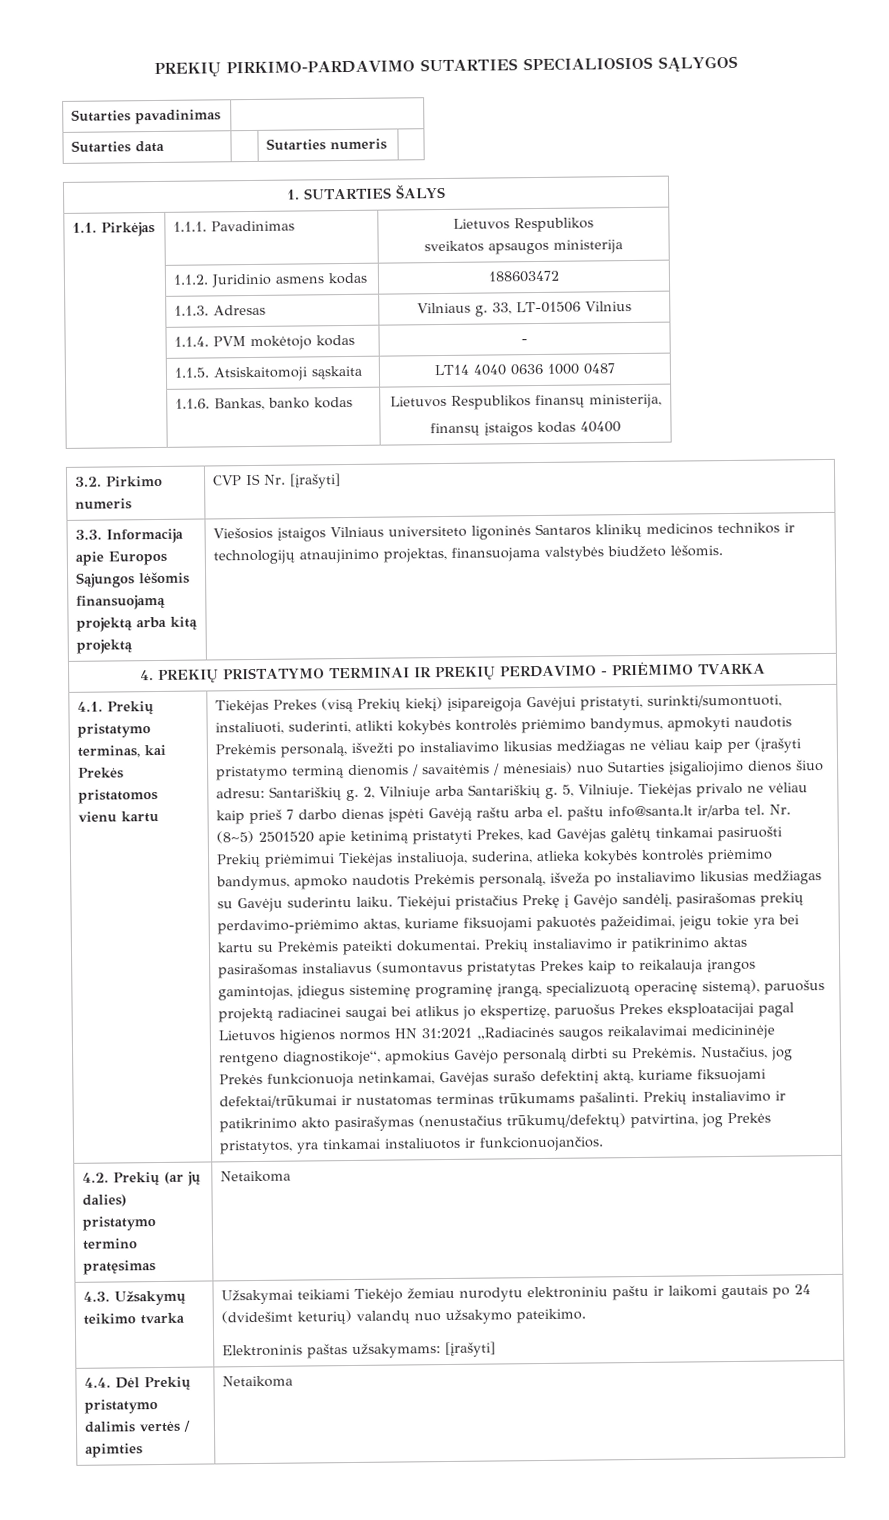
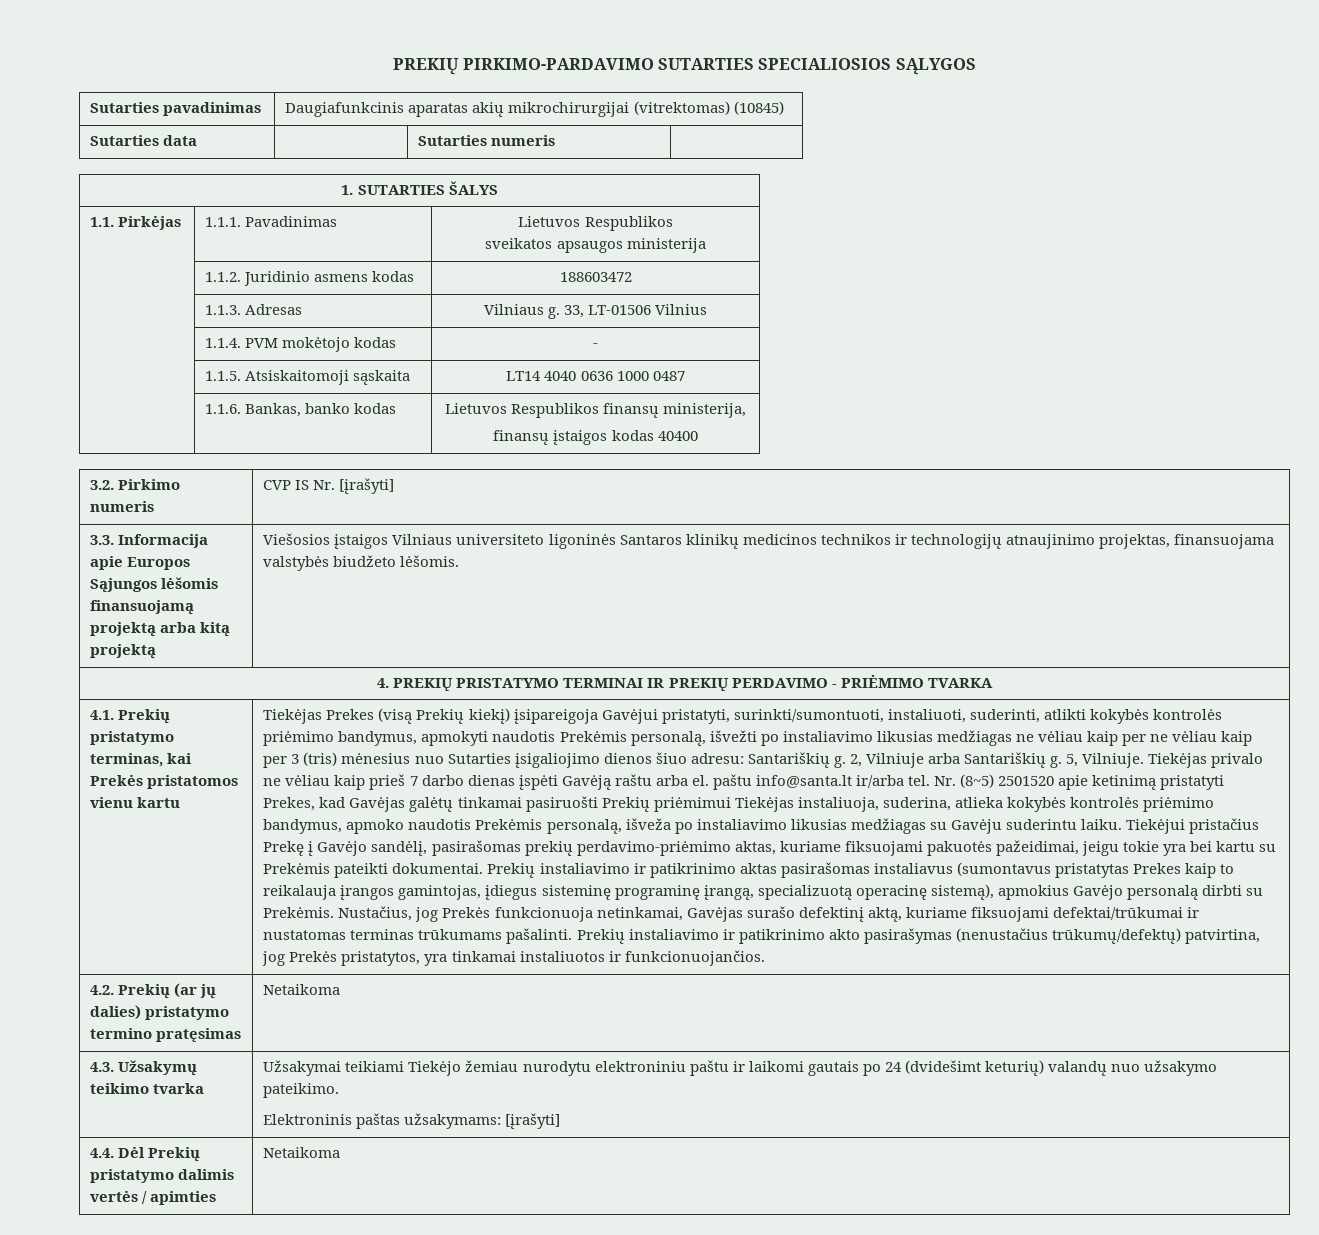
- Sutarties pavadinimas |
+ Sutarties pavadinimas | Daugiafunkcinis aparatas akių mikrochirurgijai (vitrektomas) (10845)
- Tiekėjas Prekes (visą Prekių kiekį) įsipareigoja Gavėjui pristatyti, surinkti/sumontuoti, instaliuoti, suderinti, atlikti kokybės kontrolės priėmimo bandymus, apmokyti naudotis Prekėmis personalą, išvežti po instaliavimo likusias medžiagas ne vėliau kaip per (įrašyti pristatymo terminą dienomis / savaitėmis / mėnesiais) nuo Sutarties įsigaliojimo dienos šiuo adresu: Santariškių g.
+ Tiekėjas Prekes (visą Prekių kiekį) įsipareigoja Gavėjui pristatyti, surinkti/sumontuoti, instaliuoti, suderinti, atlikti kokybės kontrolės priėmimo bandymus, apmokyti naudotis Prekėmis personalą, išvežti po instaliavimo likusias medžiagas ne vėliau kaip per ne vėliau kaip per 3 (tris) mėnesius nuo Sutarties įsigaliojimo dienos šiuo adresu: Santariškių g.
- Prekių instaliavimo ir patikrinimo aktas pasirašomas instaliavus (sumontavus pristatytas Prekes kaip to reikalauja įrangos gamintojas, įdiegus sisteminę programinę įrangą, specializuotą operacinę sistemą), paruošus projektą radiacinei saugai bei atlikus jo ekspertizę, paruošus Prekes eksploatacijai pagal Lietuvos higienos normos HN 31:2021 „Radiacinės saugos reikalavimai medicininėje rentgeno diagnostikoje“, apmokius Gavėjo personalą dirbti su Prekėmis.
+ Prekių instaliavimo ir patikrinimo aktas pasirašomas instaliavus (sumontavus pristatytas Prekes kaip to reikalauja įrangos gamintojas, įdiegus sisteminę programinę įrangą, specializuotą operacinę sistemą), apmokius Gavėjo personalą dirbti su Prekėmis.

